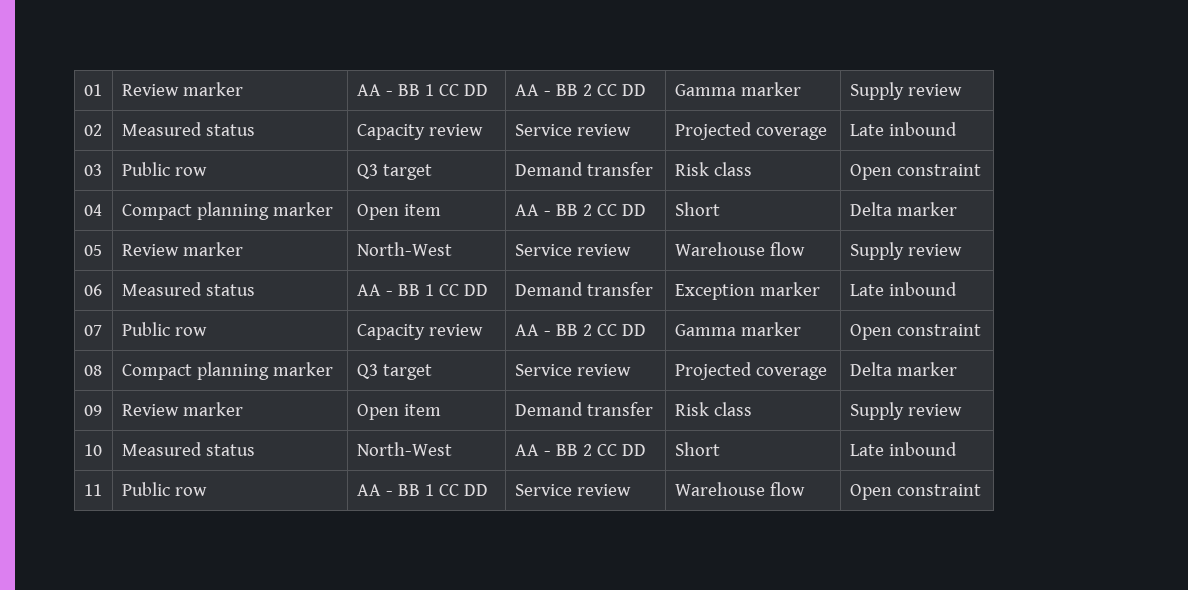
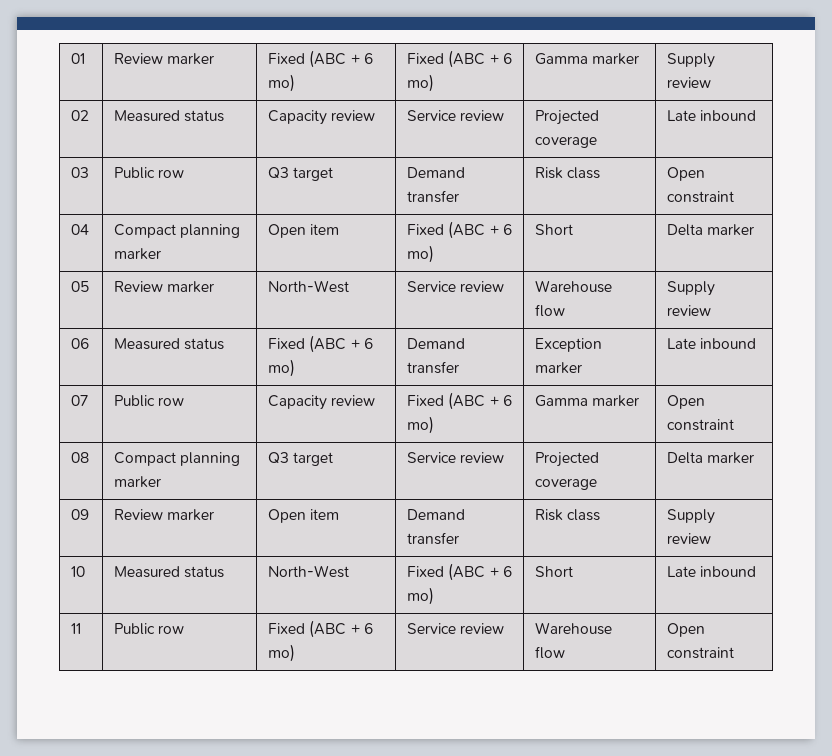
- 01 | Review marker | AA - BB 1 CC DD | AA - BB 2 CC DD | Gamma marker | Supply review
+ 01 | Review marker | Fixed (ABC + 6 mo) | Fixed (ABC + 6 mo) | Gamma marker | Supply review
- 04 | Compact planning marker | Open item | AA - BB 2 CC DD | Short | Delta marker
+ 04 | Compact planning marker | Open item | Fixed (ABC + 6 mo) | Short | Delta marker
- 06 | Measured status | AA - BB 1 CC DD | Demand transfer | Exception marker | Late inbound
+ 06 | Measured status | Fixed (ABC + 6 mo) | Demand transfer | Exception marker | Late inbound
- 07 | Public row | Capacity review | AA - BB 2 CC DD | Gamma marker | Open constraint
+ 07 | Public row | Capacity review | Fixed (ABC + 6 mo) | Gamma marker | Open constraint
- 10 | Measured status | North-West | AA - BB 2 CC DD | Short | Late inbound
+ 10 | Measured status | North-West | Fixed (ABC + 6 mo) | Short | Late inbound
- 11 | Public row | AA - BB 1 CC DD | Service review | Warehouse flow | Open constraint
+ 11 | Public row | Fixed (ABC + 6 mo) | Service review | Warehouse flow | Open constraint

